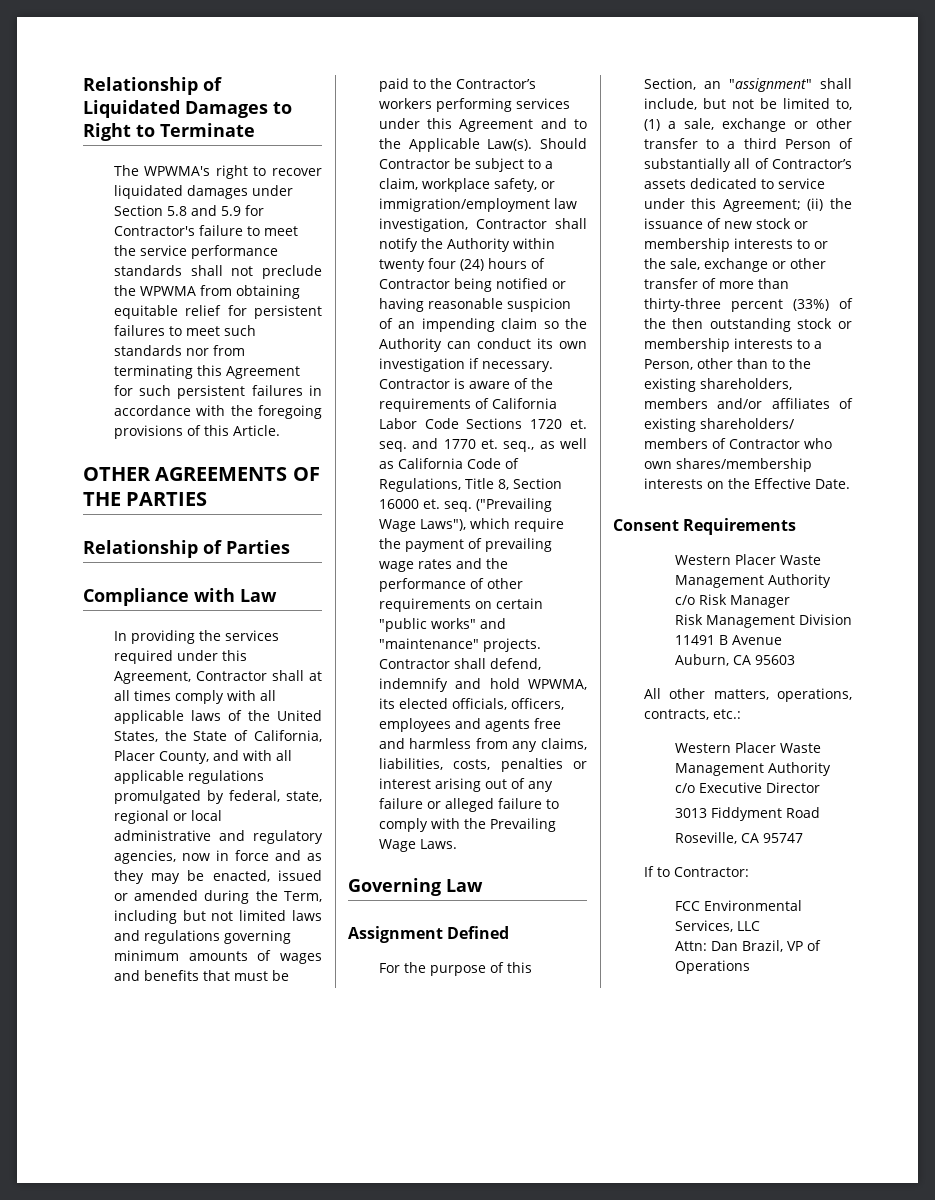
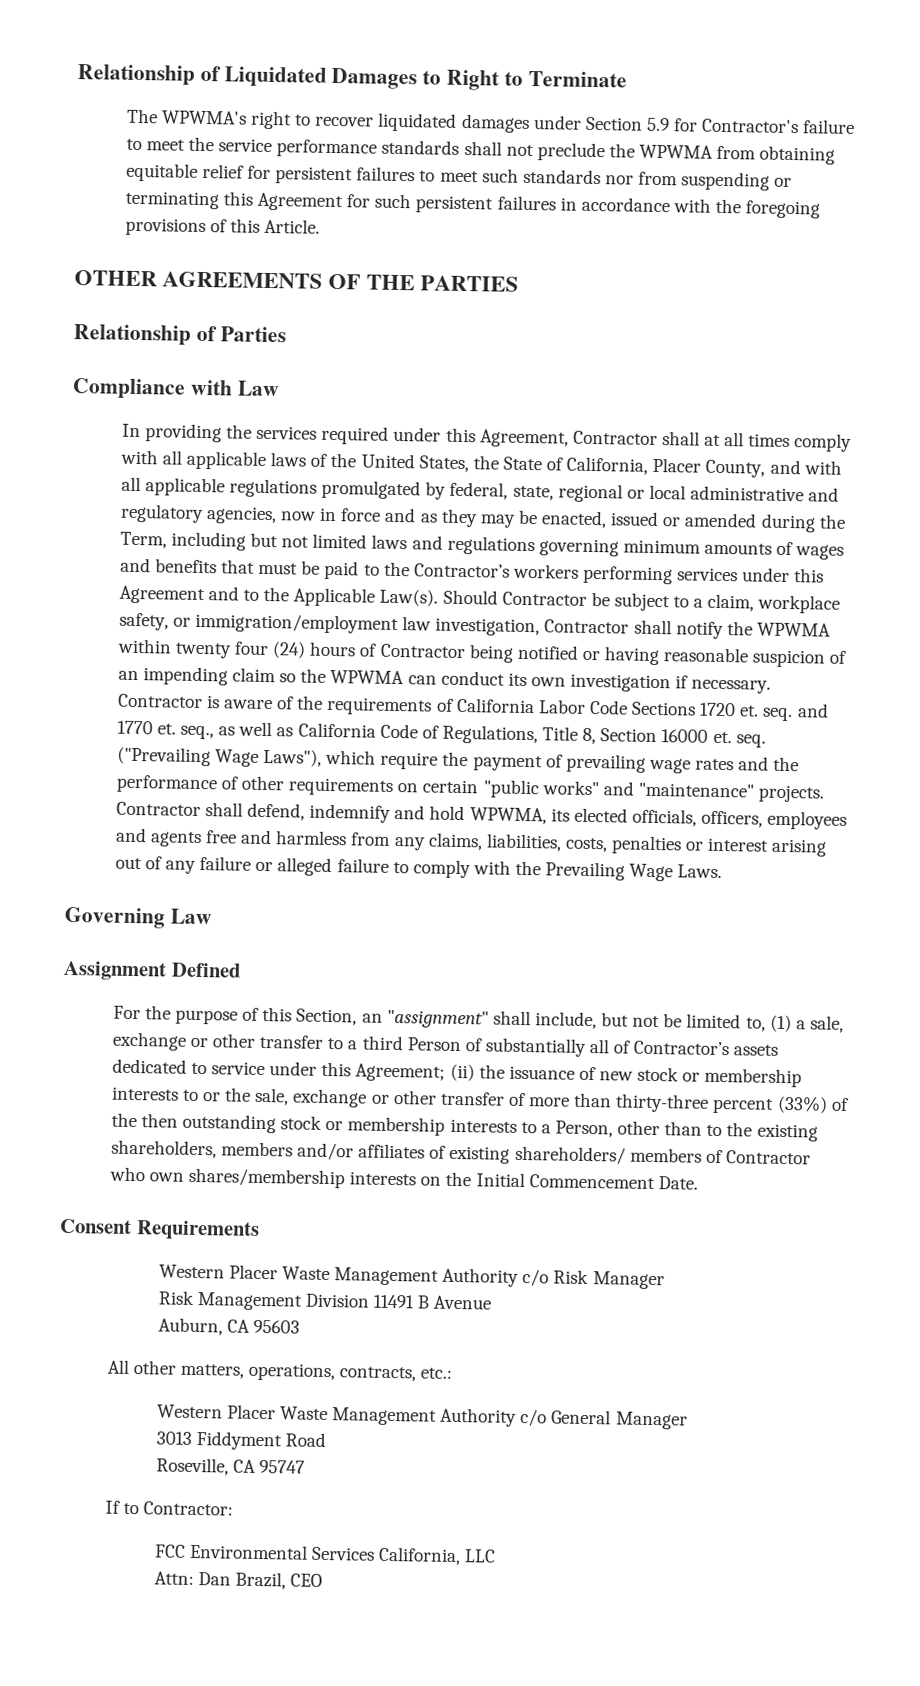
- The WPWMA's right to recover liquidated damages under Section 5.8 and 5.9 for Contractor's failure to meet the service performance standards shall not preclude the WPWMA from obtaining equitable relief for persistent failures to meet such standards nor from terminating this Agreement for such persistent failures in accordance with the foregoing provisions of this Article.
+ The WPWMA's right to recover liquidated damages under Section 5.9 for Contractor's failure to meet the service performance standards shall not preclude the WPWMA from obtaining equitable relief for persistent failures to meet such standards nor from suspending or terminating this Agreement for such persistent failures in accordance with the foregoing provisions of this Article.
- Should Contractor be subject to a claim, workplace safety, or immigration/employment law investigation, Contractor shall notify the Authority within twenty four (24) hours of Contractor being notified or having reasonable suspicion of an impending claim so the Authority can conduct its own investigation if necessary.
+ Should Contractor be subject to a claim, workplace safety, or immigration/employment law investigation, Contractor shall notify the WPWMA within twenty four (24) hours of Contractor being notified or having reasonable suspicion of an impending claim so the WPWMA can conduct its own investigation if necessary.
- (ii) the issuance of new stock or membership interests to or the sale, exchange or other transfer of more than thirty-three percent (33%) of the then outstanding stock or membership interests to a Person, other than to the existing shareholders, members and/or affiliates of existing shareholders/ members of Contractor who own shares/membership interests on the Effective Date.
+ (ii) the issuance of new stock or membership interests to or the sale, exchange or other transfer of more than thirty-three percent (33%) of the then outstanding stock or membership interests to a Person, other than to the existing shareholders, members and/or affiliates of existing shareholders/ members of Contractor who own shares/membership interests on the Initial Commencement Date.
- Western Placer Waste Management Authority c/o Executive Director
+ Western Placer Waste Management Authority c/o General Manager
- FCC Environmental Services, LLC
+ FCC Environmental Services California, LLC
- Attn: Dan Brazil, VP of Operations
+ Attn: Dan Brazil, CEO

